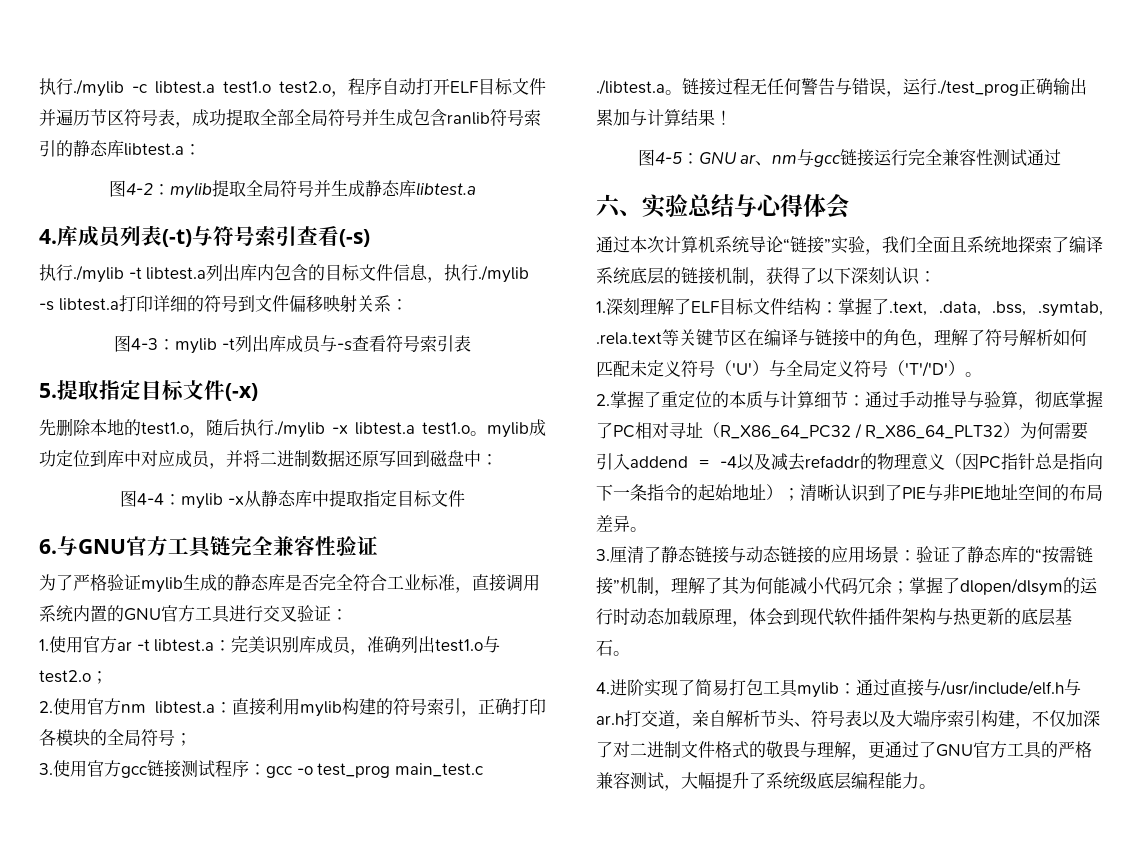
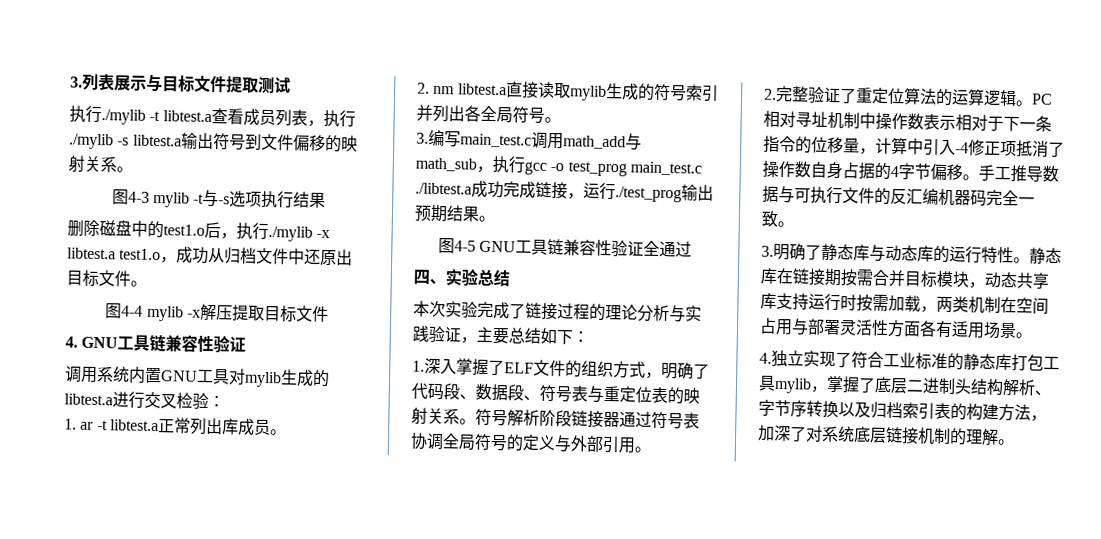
- 执行./mylib -c libtest.a test1.o test2.o，程序自动打开ELF目标文件并遍历节区符号表，成功提取全部全局符号并生成包含ranlib符号索引的静态库libtest.a：
- 图4-2：mylib提取全局符号并生成静态库libtest.a
- 4.库成员列表(-t)与符号索引查看(-s)
- 执行./mylib -t libtest.a列出库内包含的目标文件信息，执行./mylib -s libtest.a打印详细的符号到文件偏移映射关系：
+ 3.列表展示与目标文件提取测试
+ 执行./mylib -t libtest.a查看成员列表，执行./mylib -s libtest.a输出符号到文件偏移的映射关系。
- 图4-3：mylib -t列出库成员与-s查看符号索引表
- 5.提取指定目标文件(-x)
- 先删除本地的test1.o，随后执行./mylib -x libtest.a test1.o。mylib成功定位到库中对应成员，并将二进制数据还原写回到磁盘中：
+ 图4-3 mylib -t与-s选项执行结果
+ 删除磁盘中的test1.o后，执行./mylib -x libtest.a test1.o，成功从归档文件中还原出目标文件。
- 图4-4：mylib -x从静态库中提取指定目标文件
- 6.与GNU官方工具链完全兼容性验证
- 为了严格验证mylib生成的静态库是否完全符合工业标准，直接调用系统内置的GNU官方工具进行交叉验证：
- 1.使用官方ar -t libtest.a：完美识别库成员，准确列出test1.o与test2.o；
- 2.使用官方nm libtest.a：直接利用mylib构建的符号索引，正确打印各模块的全局符号；
- 3.使用官方gcc链接测试程序：gcc -o test_prog main_test.c ./libtest.a。链接过程无任何警告与错误，运行./test_prog正确输出累加与计算结果！
- 图4-5：GNU ar、nm与gcc链接运行完全兼容性测试通过
- 六、实验总结与心得体会
- 通过本次计算机系统导论“链接”实验，我们全面且系统地探索了编译系统底层的链接机制，获得了以下深刻认识：
- 1.深刻理解了ELF目标文件结构：掌握了.text, .data, .bss, .symtab, .rela.text等关键节区在编译与链接中的角色，理解了符号解析如何匹配未定义符号（'U'）与全局定义符号（'T'/'D'）。
- 2.掌握了重定位的本质与计算细节：通过手动推导与验算，彻底掌握了PC相对寻址（R_X86_64_PC32 / R_X86_64_PLT32）为何需要引入addend = -4以及减去refaddr的物理意义（因PC指针总是指向下一条指令的起始地址）；清晰认识到了PIE与非PIE地址空间的布局差异。
- 3.厘清了静态链接与动态链接的应用场景：验证了静态库的“按需链接”机制，理解了其为何能减小代码冗余；掌握了dlopen/dlsym的运行时动态加载原理，体会到现代软件插件架构与热更新的底层基石。
- 4.进阶实现了简易打包工具mylib：通过直接与/usr/include/elf.h与ar.h打交道，亲自解析节头、符号表以及大端序索引构建，不仅加深了对二进制文件格式的敬畏与理解，更通过了GNU官方工具的严格兼容测试，大幅提升了系统级底层编程能力。
+ 图4-4 mylib -x解压提取目标文件
+ 4. GNU工具链兼容性验证
+ 调用系统内置GNU工具对mylib生成的libtest.a进行交叉检验：
+ 1. ar -t libtest.a正常列出库成员。
+ 2. nm libtest.a直接读取mylib生成的符号索引并列出各全局符号。
+ 3.编写main_test.c调用math_add与math_sub，执行gcc -o test_prog main_test.c ./libtest.a成功完成链接，运行./test_prog输出预期结果。
+ 图4-5 GNU工具链兼容性验证全通过
+ 四、实验总结
+ 本次实验完成了链接过程的理论分析与实践验证，主要总结如下：
+ 1.深入掌握了ELF文件的组织方式，明确了代码段、数据段、符号表与重定位表的映射关系。符号解析阶段链接器通过符号表协调全局符号的定义与外部引用。
+ 2.完整验证了重定位算法的运算逻辑。PC相对寻址机制中操作数表示相对于下一条指令的位移量，计算中引入-4修正项抵消了操作数自身占据的4字节偏移。手工推导数据与可执行文件的反汇编机器码完全一致。
+ 3.明确了静态库与动态库的运行特性。静态库在链接期按需合并目标模块，动态共享库支持运行时按需加载，两类机制在空间占用与部署灵活性方面各有适用场景。
+ 4.独立实现了符合工业标准的静态库打包工具mylib，掌握了底层二进制头结构解析、字节序转换以及归档索引表的构建方法，加深了对系统底层链接机制的理解。

